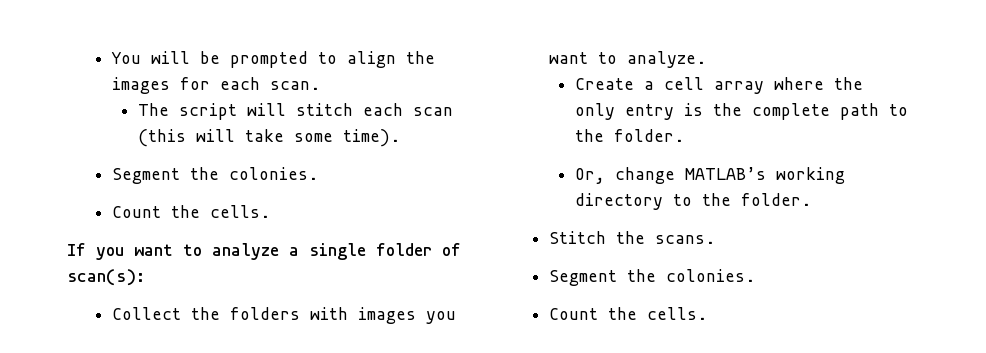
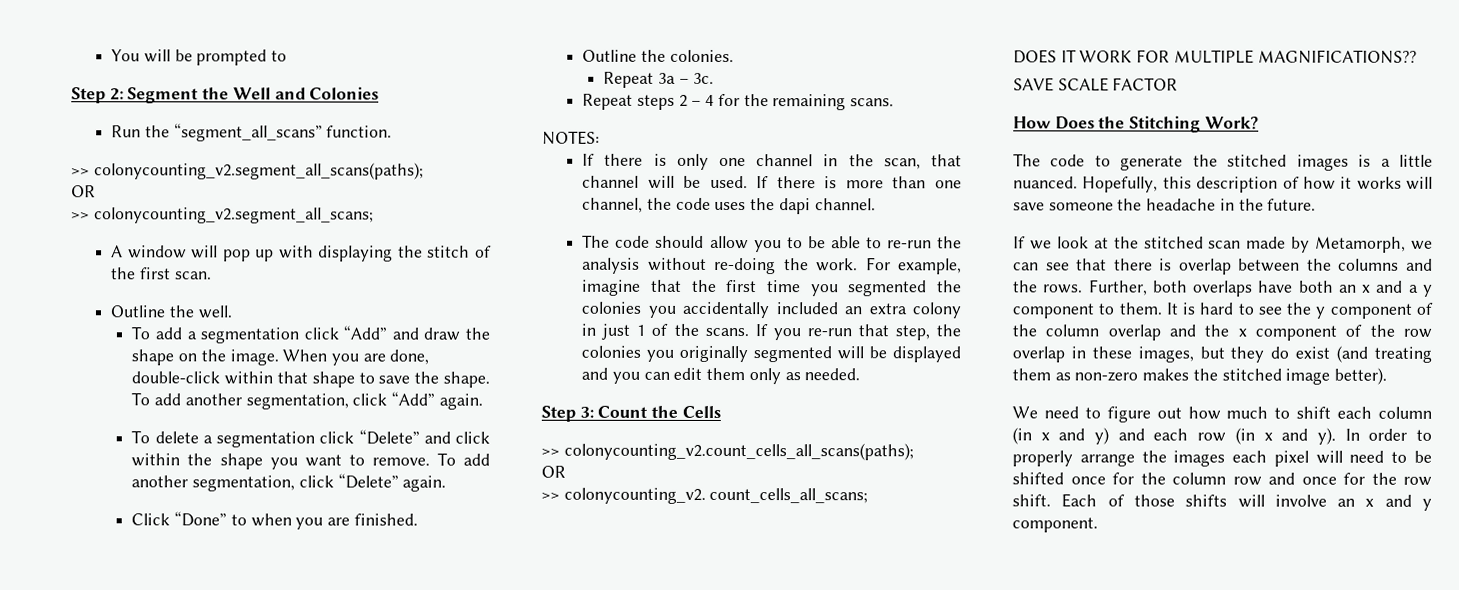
- You will be prompted to align the images for each scan.
- The script will stitch each scan (this will take some time).
- Segment the colonies.
- Count the cells.
- If you want to analyze a single folder of scan(s):
- Collect the folders with images you want to analyze.
- Create a cell array where the only entry is the complete path to the folder.
- Or, change MATLAB’s working directory to the folder.
- Stitch the scans.
- Segment the colonies.
- Count the cells.
+ You will be prompted to
+ Step 2: Segment the Well and Colonies
+ Run the “segment_all_scans” function.
+ >> colonycounting_v2.segment_all_scans(paths);
+ OR
+ >> colonycounting_v2.segment_all_scans;
+ A window will pop up with displaying the stitch of the first scan.
+ Outline the well.
+ To add a segmentation click “Add” and draw the shape on the image. When you are done, double-click within that shape to save the shape. To add another segmentation, click “Add” again.
+ To delete a segmentation click “Delete” and click within the shape you want to remove. To add another segmentation, click “Delete” again.
+ Click “Done” to when you are finished.
+ Outline the colonies.
+ Repeat 3a – 3c.
+ Repeat steps 2 – 4 for the remaining scans.
+ NOTES:
+ If there is only one channel in the scan, that channel will be used. If there is more than one channel, the code uses the dapi channel.
+ The code should allow you to be able to re-run the analysis without re-doing the work. For example, imagine that the first time you segmented the colonies you accidentally included an extra colony in just 1 of the scans. If you re-run that step, the colonies you originally segmented will be displayed and you can edit them only as needed.
+ Step 3: Count the Cells
+ >> colonycounting_v2.count_cells_all_scans(paths);
+ OR
+ >> colonycounting_v2. count_cells_all_scans;
+ DOES IT WORK FOR MULTIPLE MAGNIFICATIONS??
+ SAVE SCALE FACTOR
+ How Does the Stitching Work?
+ The code to generate the stitched images is a little nuanced. Hopefully, this description of how it works will save someone the headache in the future.
+ If we look at the stitched scan made by Metamorph, we can see that there is overlap between the columns and the rows. Further, both overlaps have both an x and a y component to them. It is hard to see the y component of the column overlap and the x component of the row overlap in these images, but they do exist (and treating them as non-zero makes the stitched image better).
+ We need to figure out how much to shift each column (in x and y) and each row (in x and y). In order to properly arrange the images each pixel will need to be shifted once for the column row and once for the row shift. Each of those shifts will involve an x and y component.

